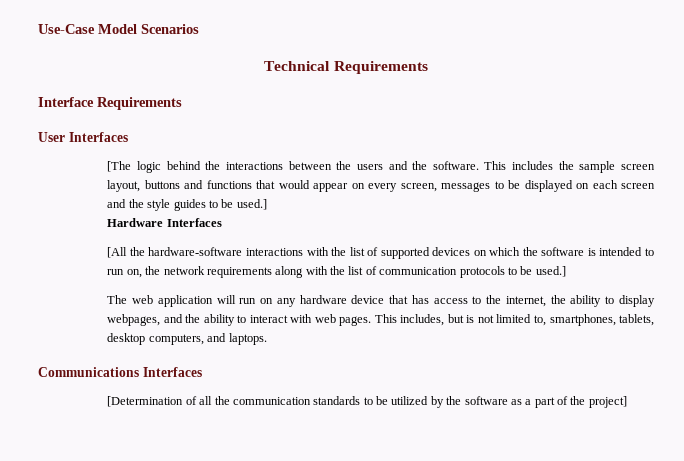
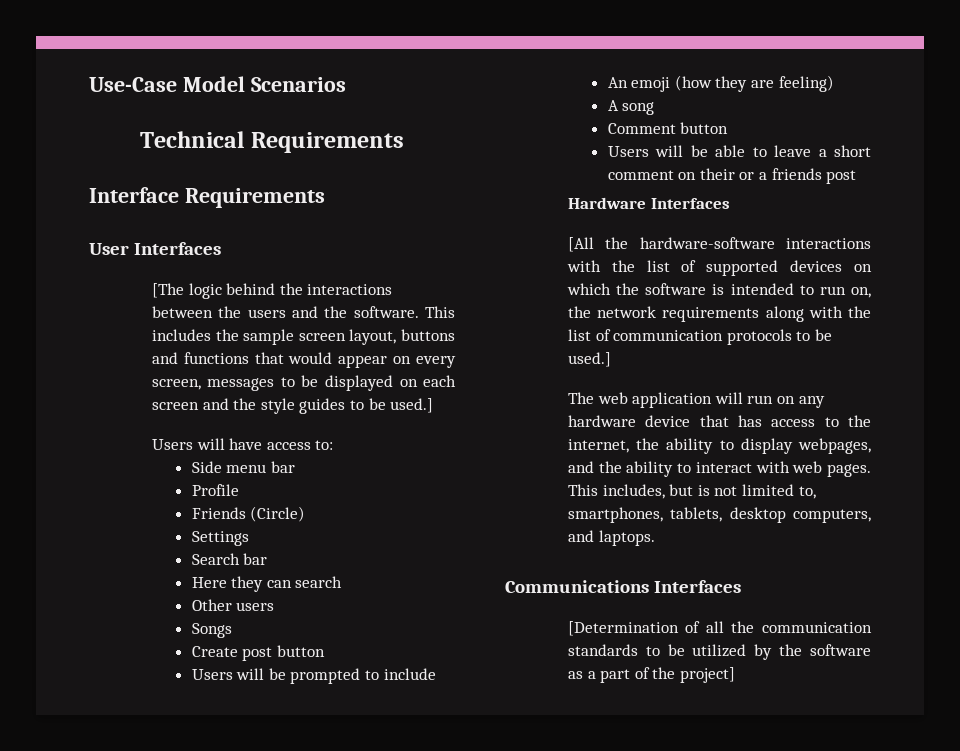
+ Users will have access to:
+ Side menu bar
+ Profile
+ Friends (Circle)
+ Settings
+ Search bar
+ Here they can search
+ Other users
+ Songs
+ Create post button
+ Users will be prompted to include
+ An emoji (how they are feeling)
+ A song
+ Comment button
+ Users will be able to leave a short comment on their or a friends post

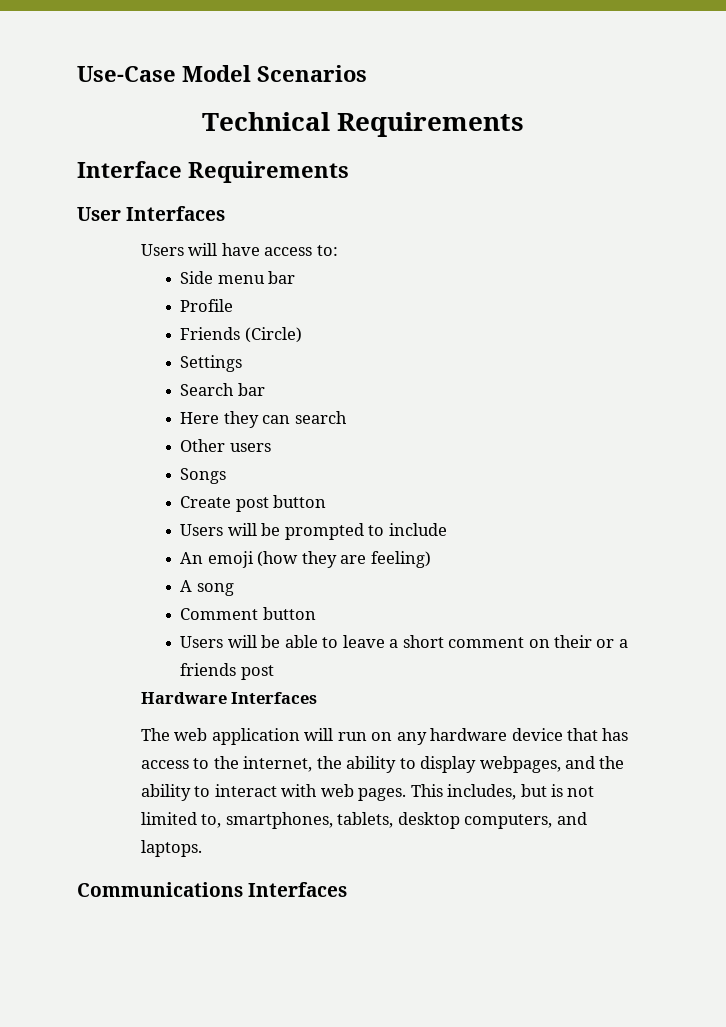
- [The logic behind the interactions between the users and the software. This includes the sample screen layout, buttons and functions that would appear on every screen, messages to be displayed on each screen and the style guides to be used.]
- [All the hardware-software interactions with the list of supported devices on which the software is intended to run on, the network requirements along with the list of communication protocols to be used.]
- [Determination of all the communication standards to be utilized by the software as a part of the project]

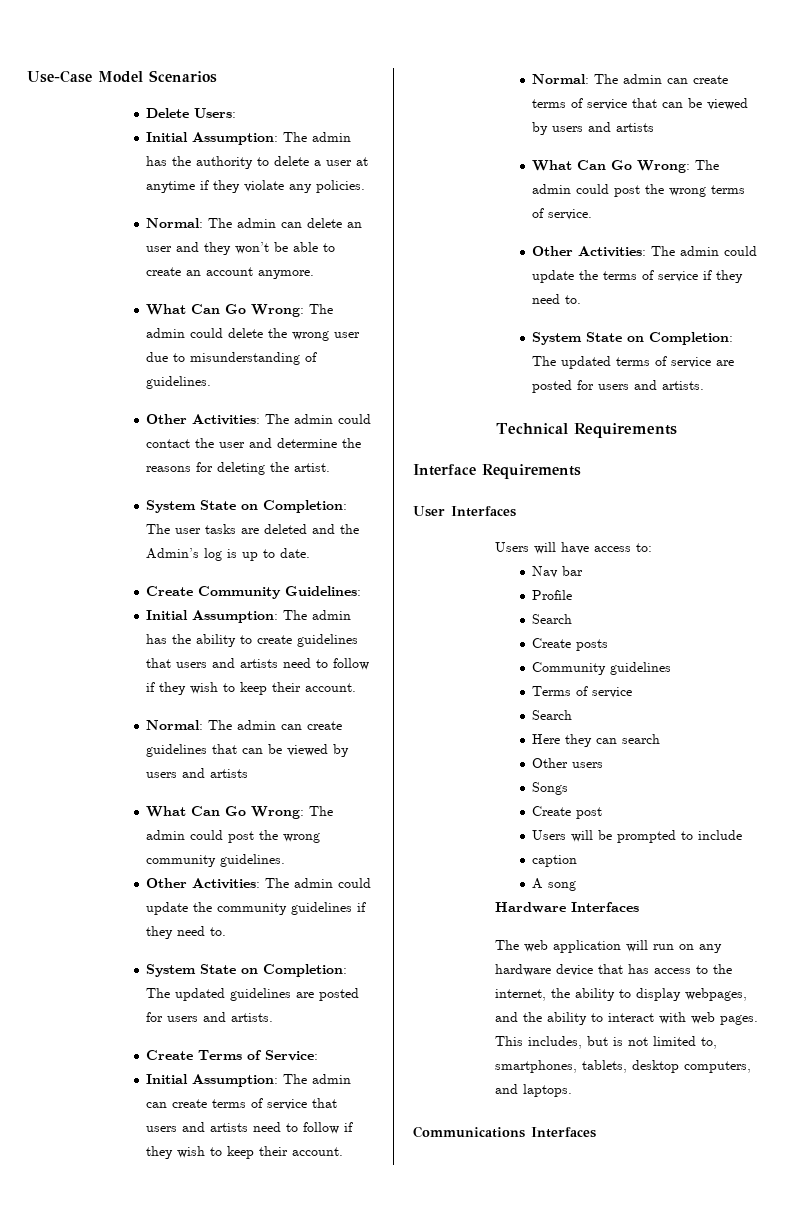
+ Delete Users:
+ Initial Assumption: The admin has the authority to delete a user at anytime if they violate any policies.
+ Normal: The admin can delete an user and they won’t be able to create an account anymore.
+ What Can Go Wrong: The admin could delete the wrong user due to misunderstanding of guidelines.
+ Other Activities: The admin could contact the user and determine the reasons for deleting the artist.
+ System State on Completion: The user tasks are deleted and the Admin’s log is up to date.
+ Create Community Guidelines:
+ Initial Assumption: The admin has the ability to create guidelines that users and artists need to follow if they wish to keep their account.
+ Normal: The admin can create guidelines that can be viewed by users and artists
+ What Can Go Wrong: The admin could post the wrong community guidelines.
+ Other Activities: The admin could update the community guidelines if they need to.
+ System State on Completion: The updated guidelines are posted for users and artists.
+ Create Terms of Service:
+ Initial Assumption: The admin can create terms of service that users and artists need to follow if they wish to keep their account.
+ Normal: The admin can create terms of service that can be viewed by users and artists
+ What Can Go Wrong: The admin could post the wrong terms of service.
+ Other Activities: The admin could update the terms of service if they need to.
+ System State on Completion: The updated terms of service are posted for users and artists.
- Side menu bar
+ Nav bar
  Profile
- Friends (Circle)
- Settings
- Search bar
+ Search
+ Create posts
+ Community guidelines
+ Terms of service
+ Search
- Create post button
+ Create post
- An emoji (how they are feeling)
+ caption
  A song
- Comment button
- Users will be able to leave a short comment on their or a friends post

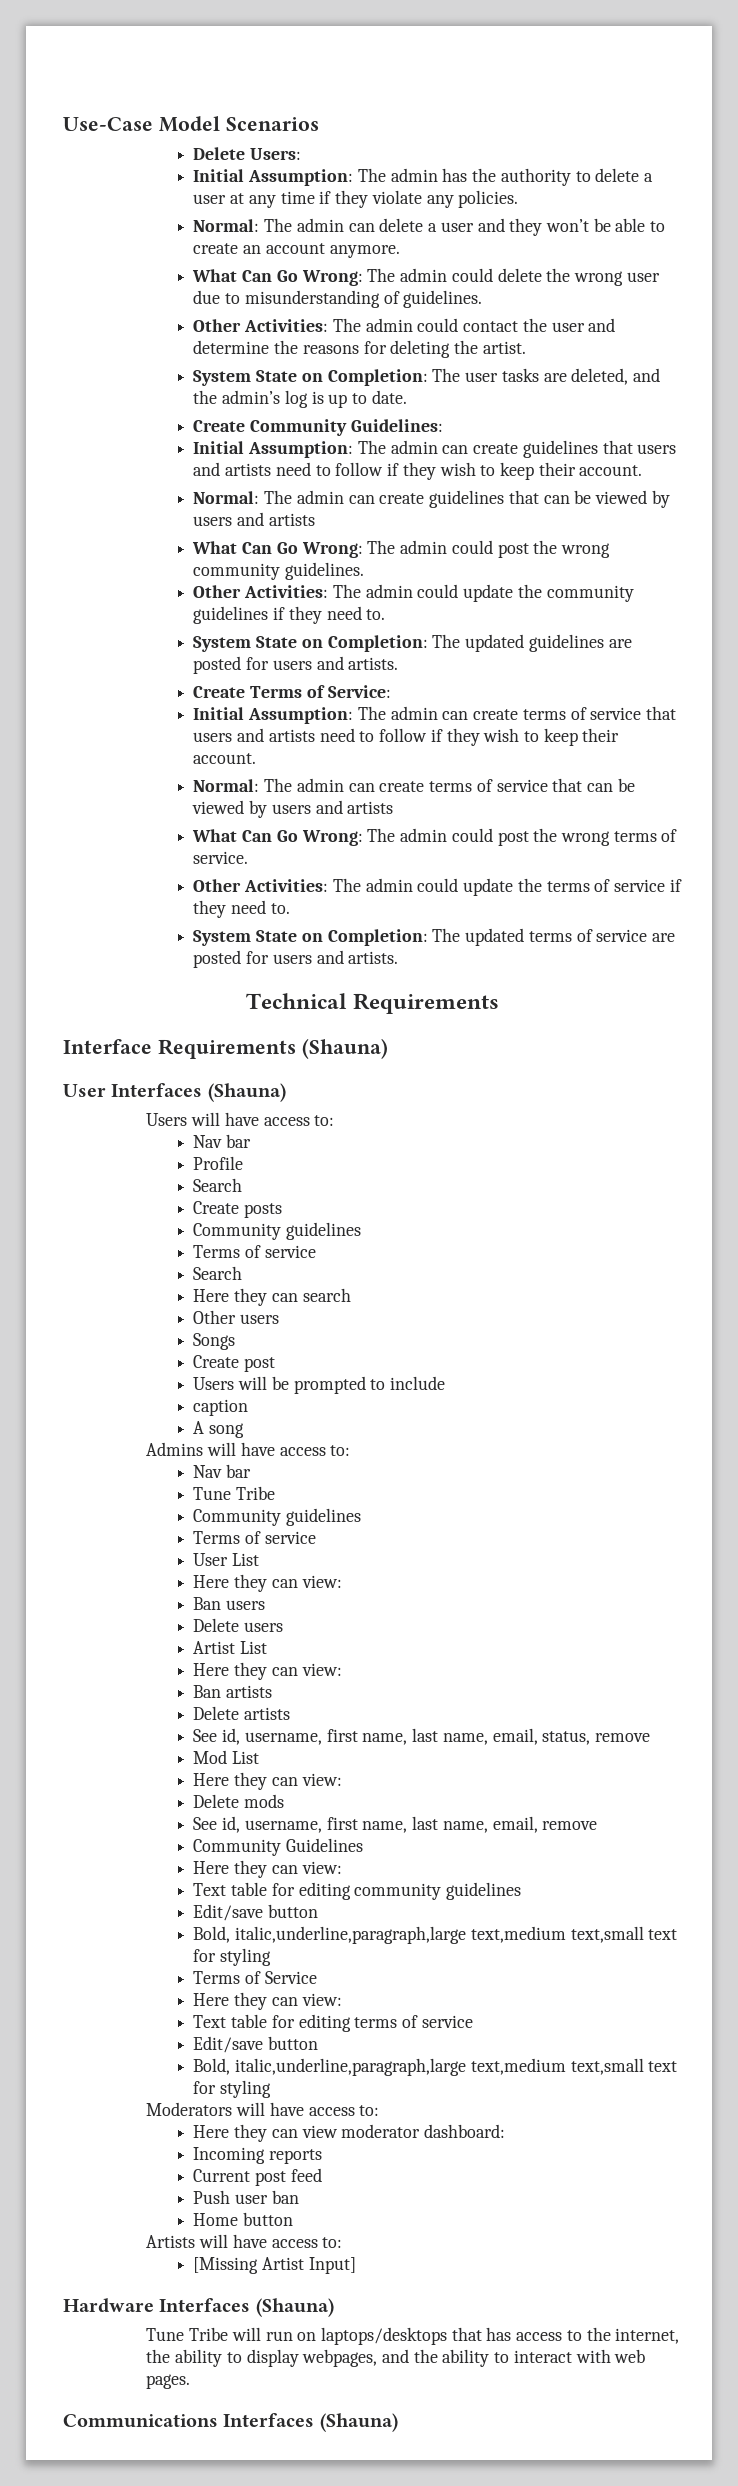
- Initial Assumption: The admin has the authority to delete a user at anytime if they violate any policies.
+ Initial Assumption: The admin has the authority to delete a user at any time if they violate any policies.
- Normal: The admin can delete an user and they won’t be able to create an account anymore.
+ Normal: The admin can delete a user and they won’t be able to create an account anymore.
- System State on Completion: The user tasks are deleted and the Admin’s log is up to date.
+ System State on Completion: The user tasks are deleted, and the admin’s log is up to date.
- Initial Assumption: The admin has the ability to create guidelines that users and artists need to follow if they wish to keep their account.
+ Initial Assumption: The admin can create guidelines that users and artists need to follow if they wish to keep their account.
- Interface Requirements
+ Interface Requirements (Shauna)
- User Interfaces
+ User Interfaces (Shauna)
- Hardware Interfaces
- The web application will run on any hardware device that has access to the internet, the ability to display webpages, and the ability to interact with web pages. This includes, but is not limited to, smartphones, tablets, desktop computers, and laptops.
+ Admins will have access to:
+ Nav bar
+ Tune Tribe
+ Community guidelines
+ Terms of service
+ User List
+ Here they can view:
+ Ban users
+ Delete users
+ Artist List
+ Here they can view:
+ Ban artists
+ Delete artists
+ See id, username, first name, last name, email, status, remove
+ Mod List
+ Here they can view:
+ Delete mods
+ See id, username, first name, last name, email, remove
+ Community Guidelines
+ Here they can view:
+ Text table for editing community guidelines
+ Edit/save button
+ Bold, italic,underline,paragraph,large text,medium text,small text for styling
+ Terms of Service
+ Here they can view:
+ Text table for editing terms of service
+ Edit/save button
+ Bold, italic,underline,paragraph,large text,medium text,small text for styling
+ Moderators will have access to:
+ Here they can view moderator dashboard:
+ Incoming reports
+ Current post feed
+ Push user ban
+ Home button
+ Artists will have access to:
+ [Missing Artist Input]
+ Hardware Interfaces (Shauna)
+ Tune Tribe will run on laptops/desktops that has access to the internet, the ability to display webpages, and the ability to interact with web pages.
- Communications Interfaces
+ Communications Interfaces (Shauna)

